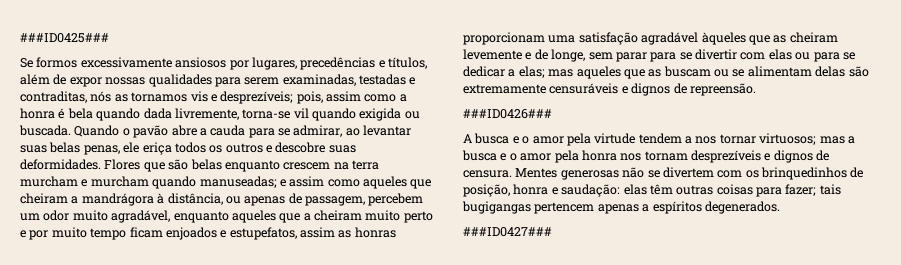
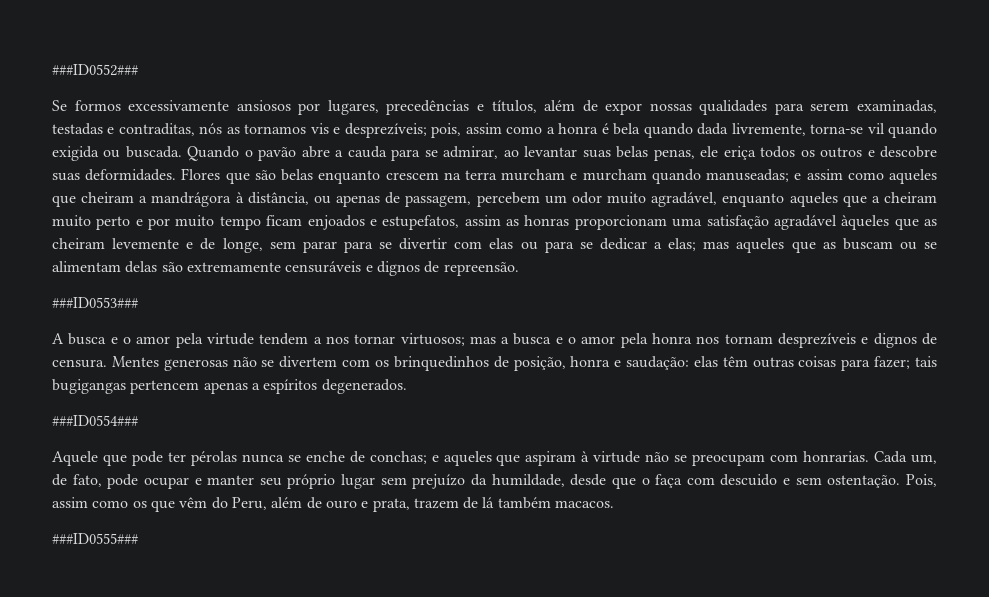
- ###ID0425###
+ ###ID0552###
- ###ID0426###
+ ###ID0553###
- ###ID0427###
+ ###ID0554###
+ Aquele que pode ter pérolas nunca se enche de conchas; e aqueles que aspiram à virtude não se preocupam com honrarias. Cada um, de fato, pode ocupar e manter seu próprio lugar sem prejuízo da humildade, desde que o faça com descuido e sem ostentação. Pois, assim como os que vêm do Peru, além de ouro e prata, trazem de lá também macacos.
+ ###ID0555###

